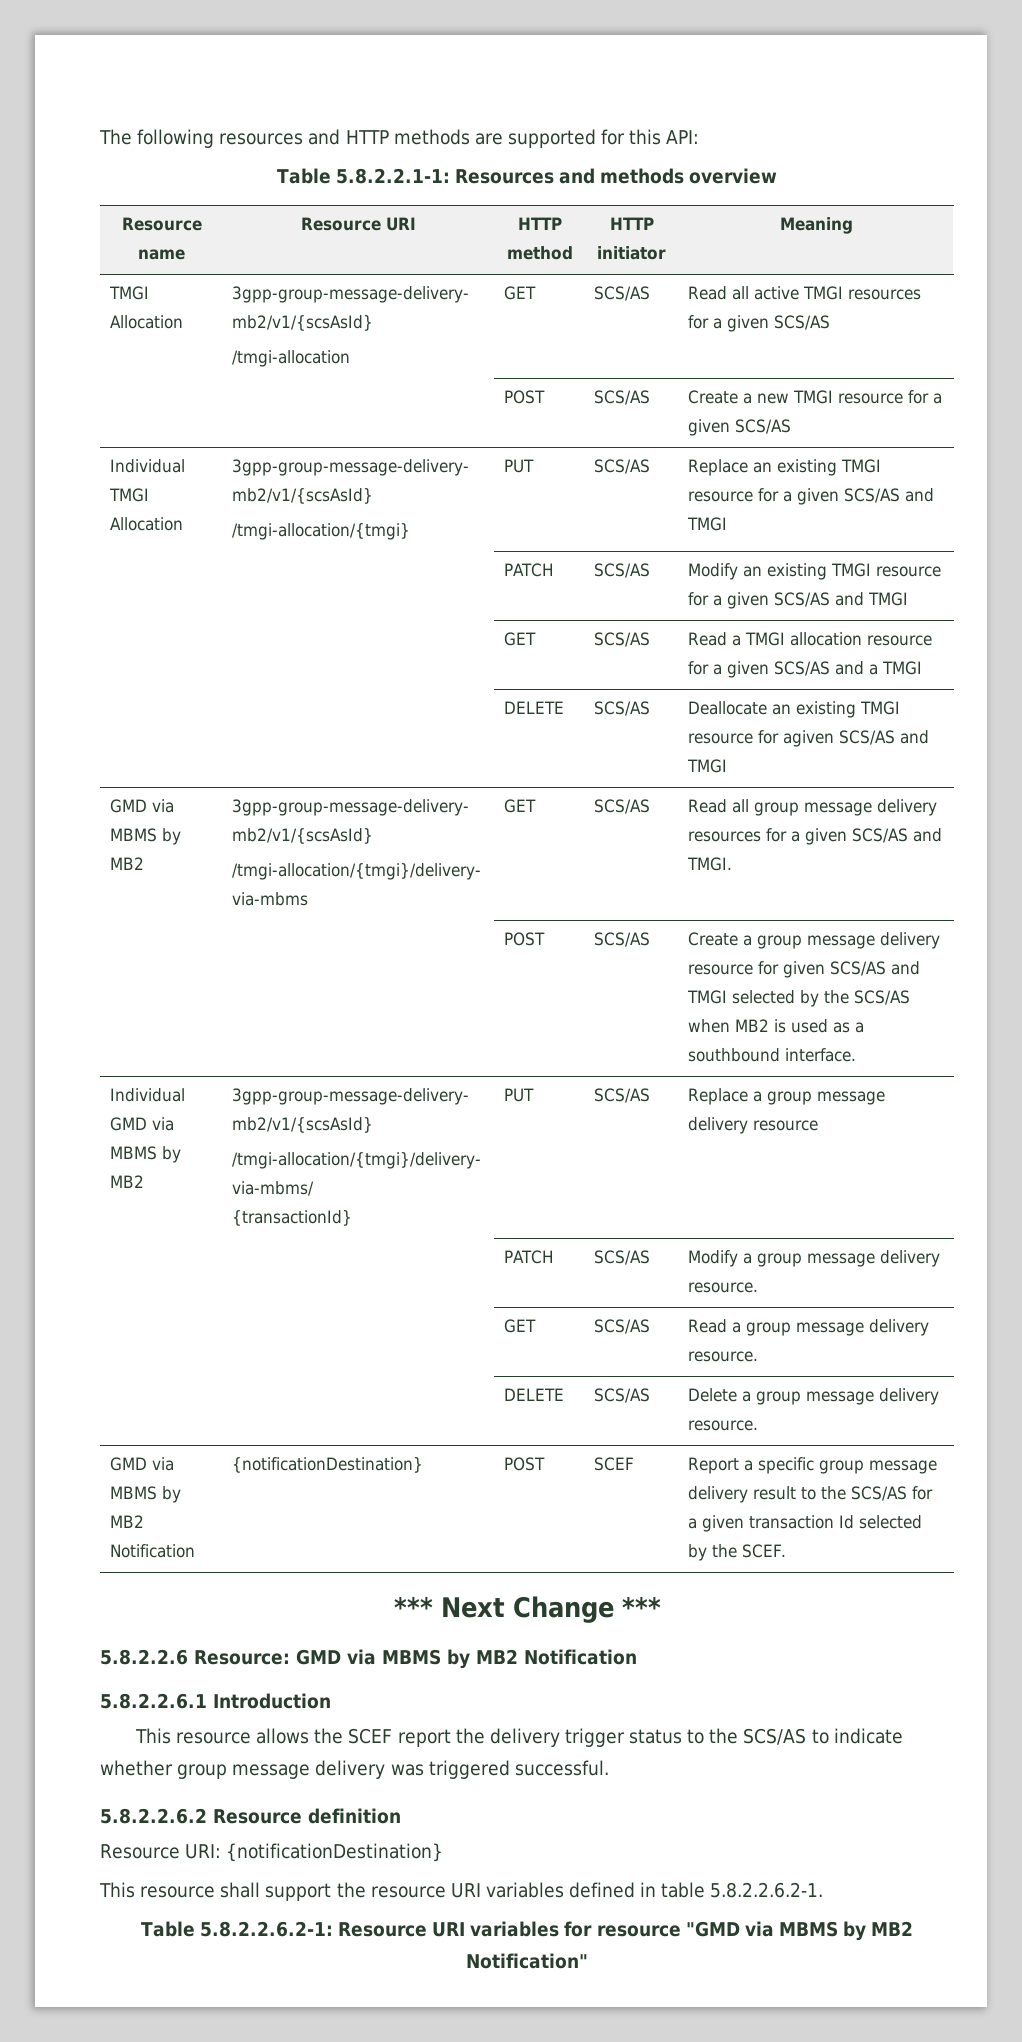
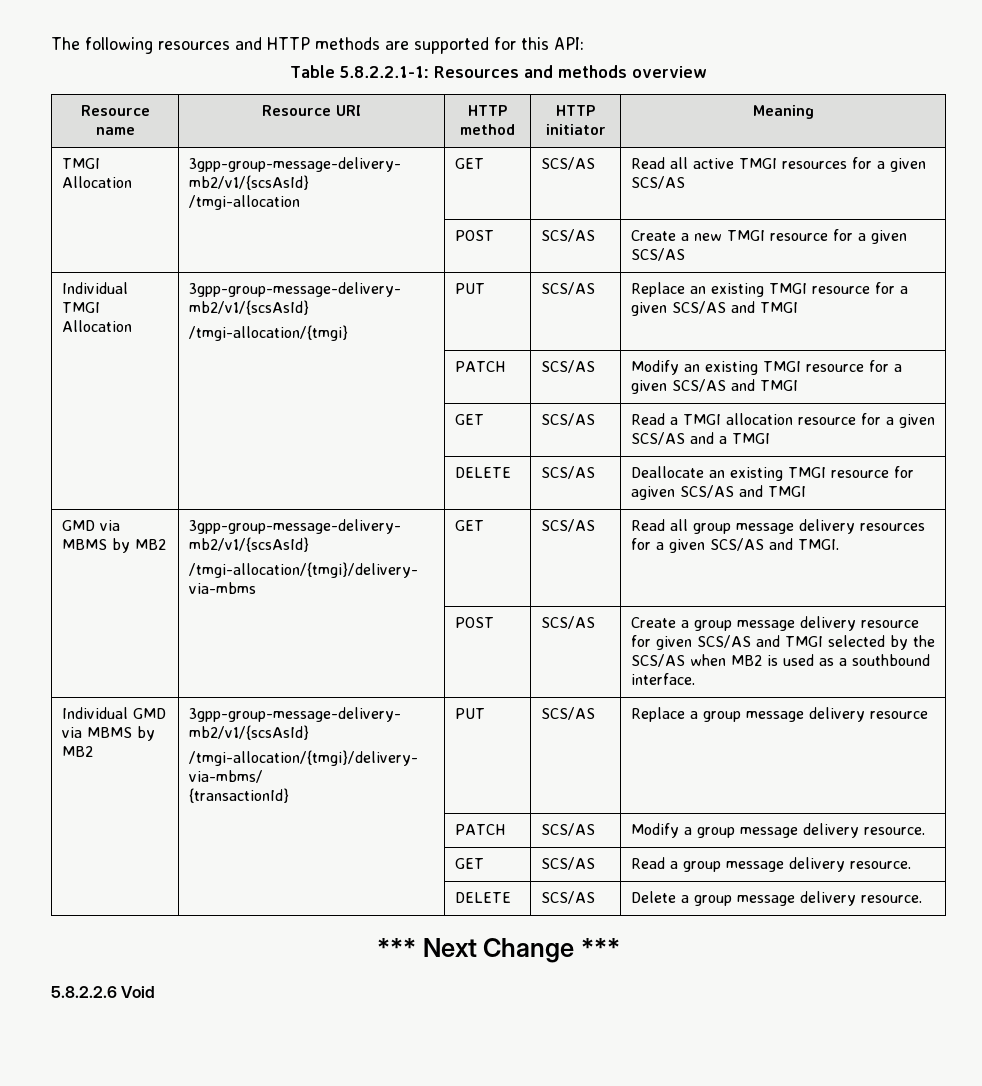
- GMD via MBMS by MB2 Notification | {notificationDestination} | POST | SCEF | Report a specific group message delivery result to the SCS/AS for a given transaction Id selected by the SCEF.
- 5.8.2.2.6 Resource: GMD via MBMS by MB2 Notification
- 5.8.2.2.6.1 Introduction
- This resource allows the SCEF report the delivery trigger status to the SCS/AS to indicate whether group message delivery was triggered successful.
- 5.8.2.2.6.2 Resource definition
- Resource URI: {notificationDestination}
- This resource shall support the resource URI variables defined in table 5.8.2.2.6.2-1.
- Table 5.8.2.2.6.2-1: Resource URI variables for resource "GMD via MBMS by MB2 Notification"
+ 5.8.2.2.6 Void

